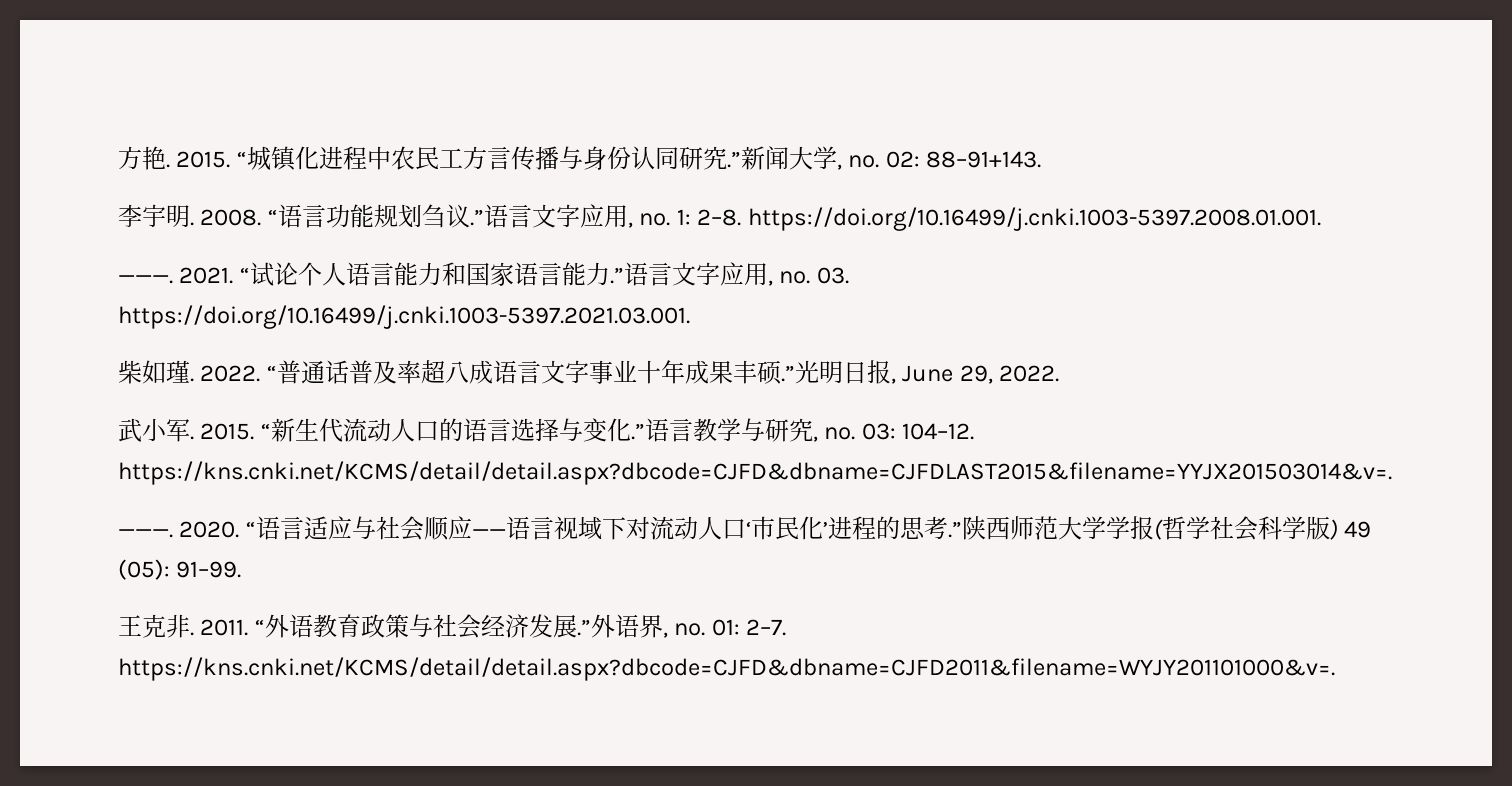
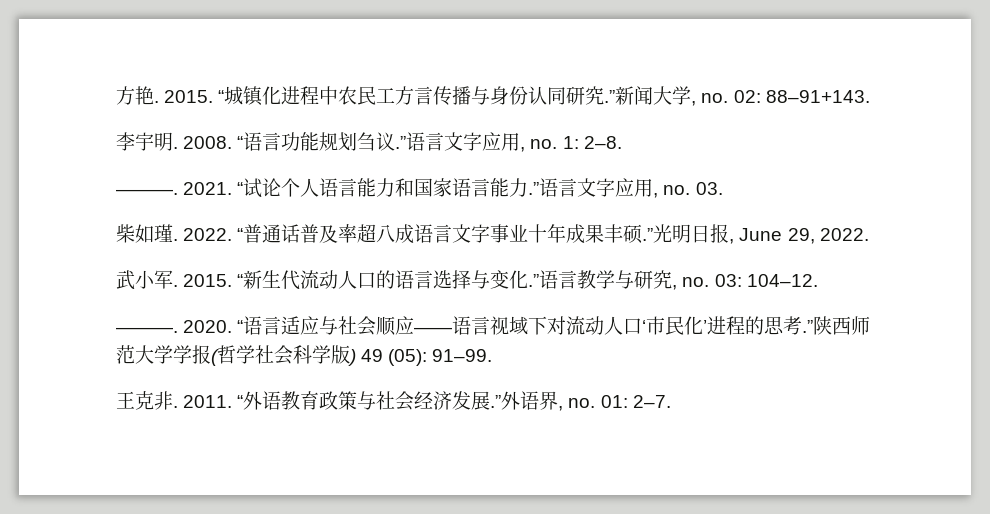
- 语言文字应用, no. 1: 2–8. https://doi.org/10.16499/j.cnki.1003-5397.2008.01.001.
+ 语言文字应用, no. 1: 2–8.
- 语言文字应用, no. 03. https://doi.org/10.16499/j.cnki.1003-5397.2021.03.001.
+ 语言文字应用, no. 03.
- 语言教学与研究, no. 03: 104–12. https://kns.cnki.net/KCMS/detail/detail.aspx?dbcode=CJFD&dbname=CJFDLAST2015&filename=YYJX201503014&v=.
+ 语言教学与研究, no. 03: 104–12.
- 外语界, no. 01: 2–7. https://kns.cnki.net/KCMS/detail/detail.aspx?dbcode=CJFD&dbname=CJFD2011&filename=WYJY201101000&v=.
+ 外语界, no. 01: 2–7.

